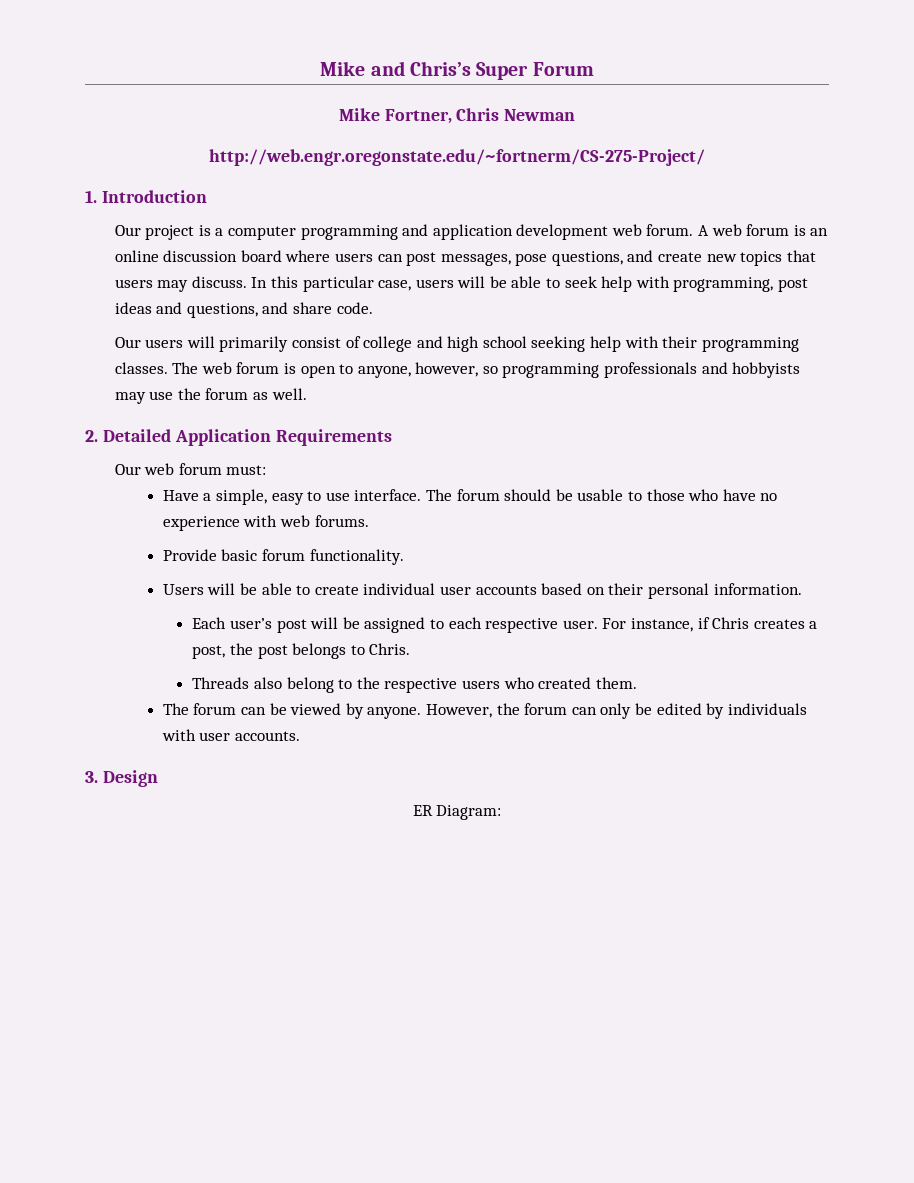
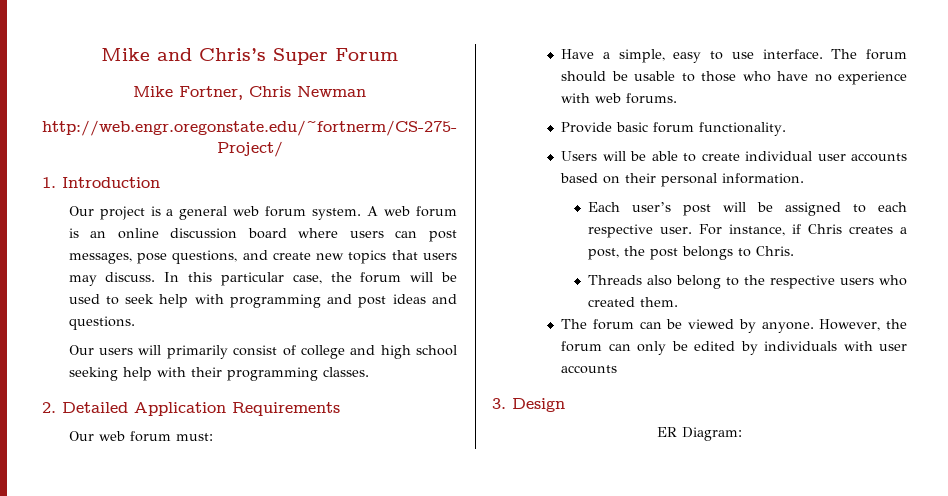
- Our project is a computer programming and application development web forum.
+ Our project is a general web forum system.
- In this particular case, users will be able to seek help with programming, post ideas and questions, and share code.
+ In this particular case, the forum will be used to seek help with programming and post ideas and questions.
- The web forum is open to anyone, however, so programming professionals and hobbyists may use the forum as well.
- However, the forum can only be edited by individuals with user accounts.
+ However, the forum can only be edited by individuals with user accounts

